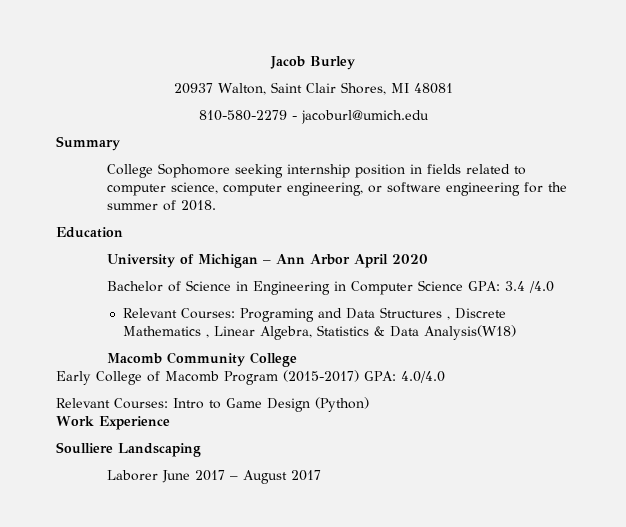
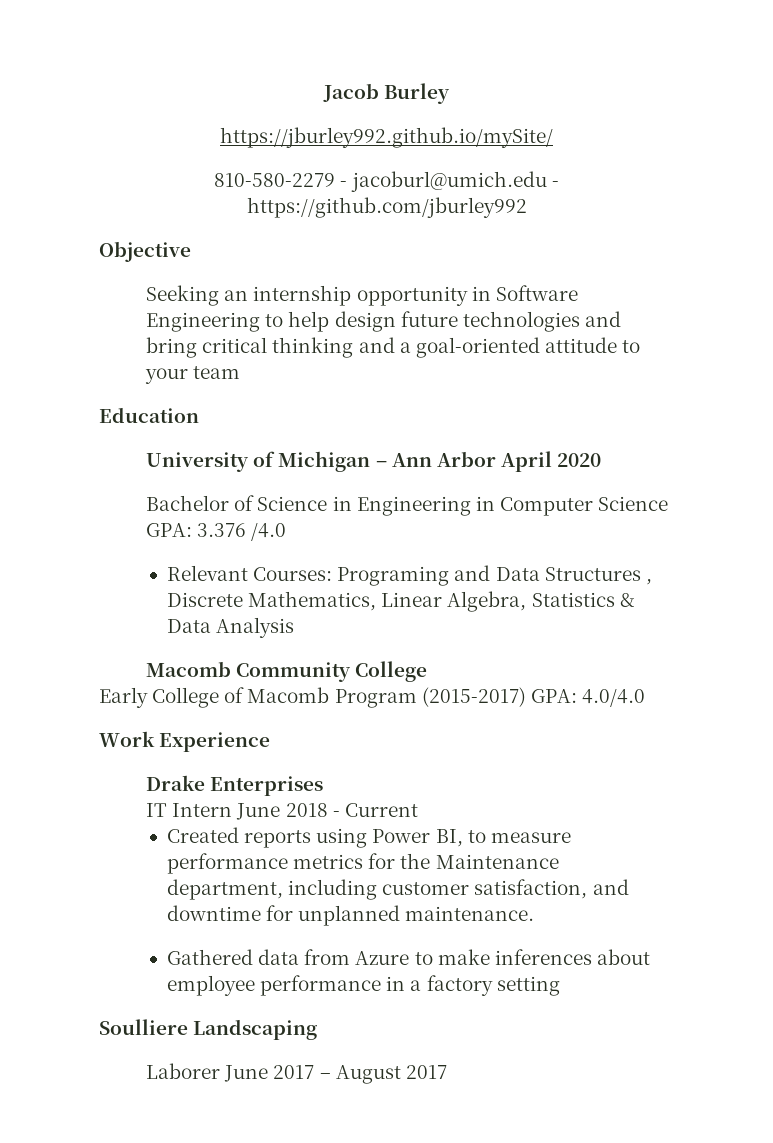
- 20937 Walton, Saint Clair Shores, MI 48081
- 810-580-2279 - jacoburl@umich.edu
- Summary
- College Sophomore seeking internship position in fields related to computer science, computer engineering, or software engineering for the summer of 2018.
+ https://jburley992.github.io/mySite/
+ 810-580-2279 - jacoburl@umich.edu - https://github.com/jburley992
+ Objective
+ Seeking an internship opportunity in Software Engineering to help design future technologies and bring critical thinking and a goal-oriented attitude to your team
- Bachelor of Science in Engineering in Computer Science GPA: 3.4 /4.0
+ Bachelor of Science in Engineering in Computer Science GPA: 3.376 /4.0
- Relevant Courses: Programing and Data Structures , Discrete Mathematics , Linear Algebra, Statistics & Data Analysis(W18)
+ Relevant Courses: Programing and Data Structures , Discrete Mathematics, Linear Algebra, Statistics & Data Analysis
- Relevant Courses: Intro to Game Design (Python)
  Work Experience
+ Drake Enterprises
+ IT Intern June 2018 - Current
+ Created reports using Power BI, to measure performance metrics for the Maintenance department, including customer satisfaction, and downtime for unplanned maintenance.
+ Gathered data from Azure to make inferences about employee performance in a factory setting

